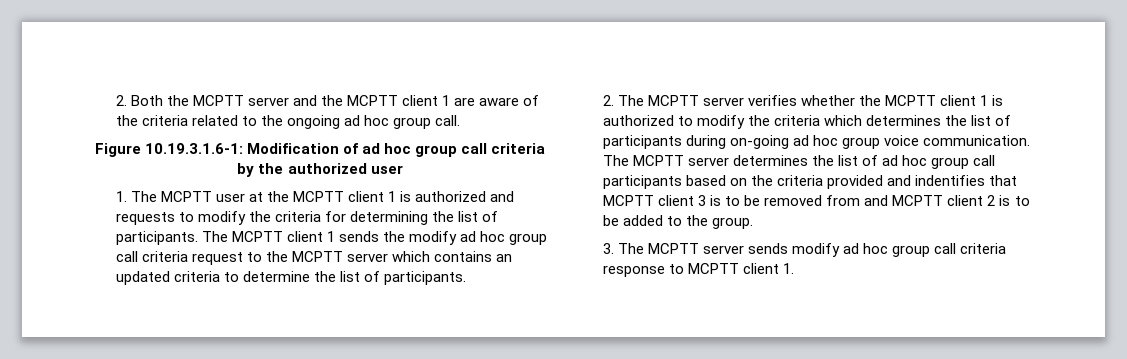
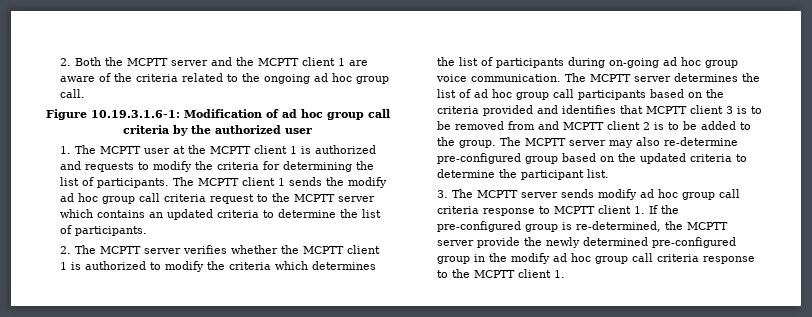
- The MCPTT server determines the list of ad hoc group call participants based on the criteria provided and indentifies that MCPTT client 3 is to be removed from and MCPTT client 2 is to be added to the group.
+ The MCPTT server determines the list of ad hoc group call participants based on the criteria provided and identifies that MCPTT client 3 is to be removed from and MCPTT client 2 is to be added to the group. The MCPTT server may also re-determine pre-configured group based on the updated criteria to determine the participant list.
- 3. The MCPTT server sends modify ad hoc group call criteria response to MCPTT client 1.
+ 3. The MCPTT server sends modify ad hoc group call criteria response to MCPTT client 1. If the pre-configured group is re-determined, the MCPTT server provide the newly determined pre-configured group in the modify ad hoc group call criteria response to the MCPTT client 1.

